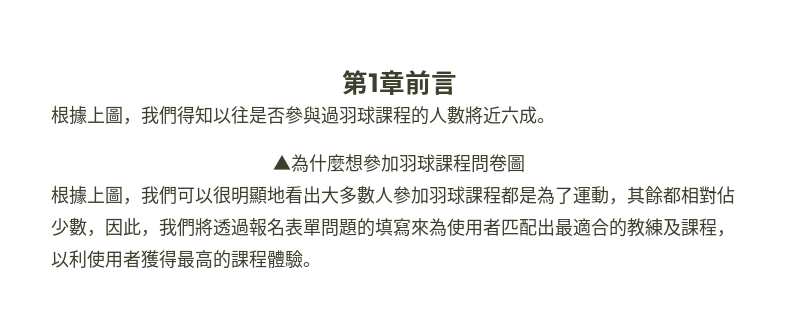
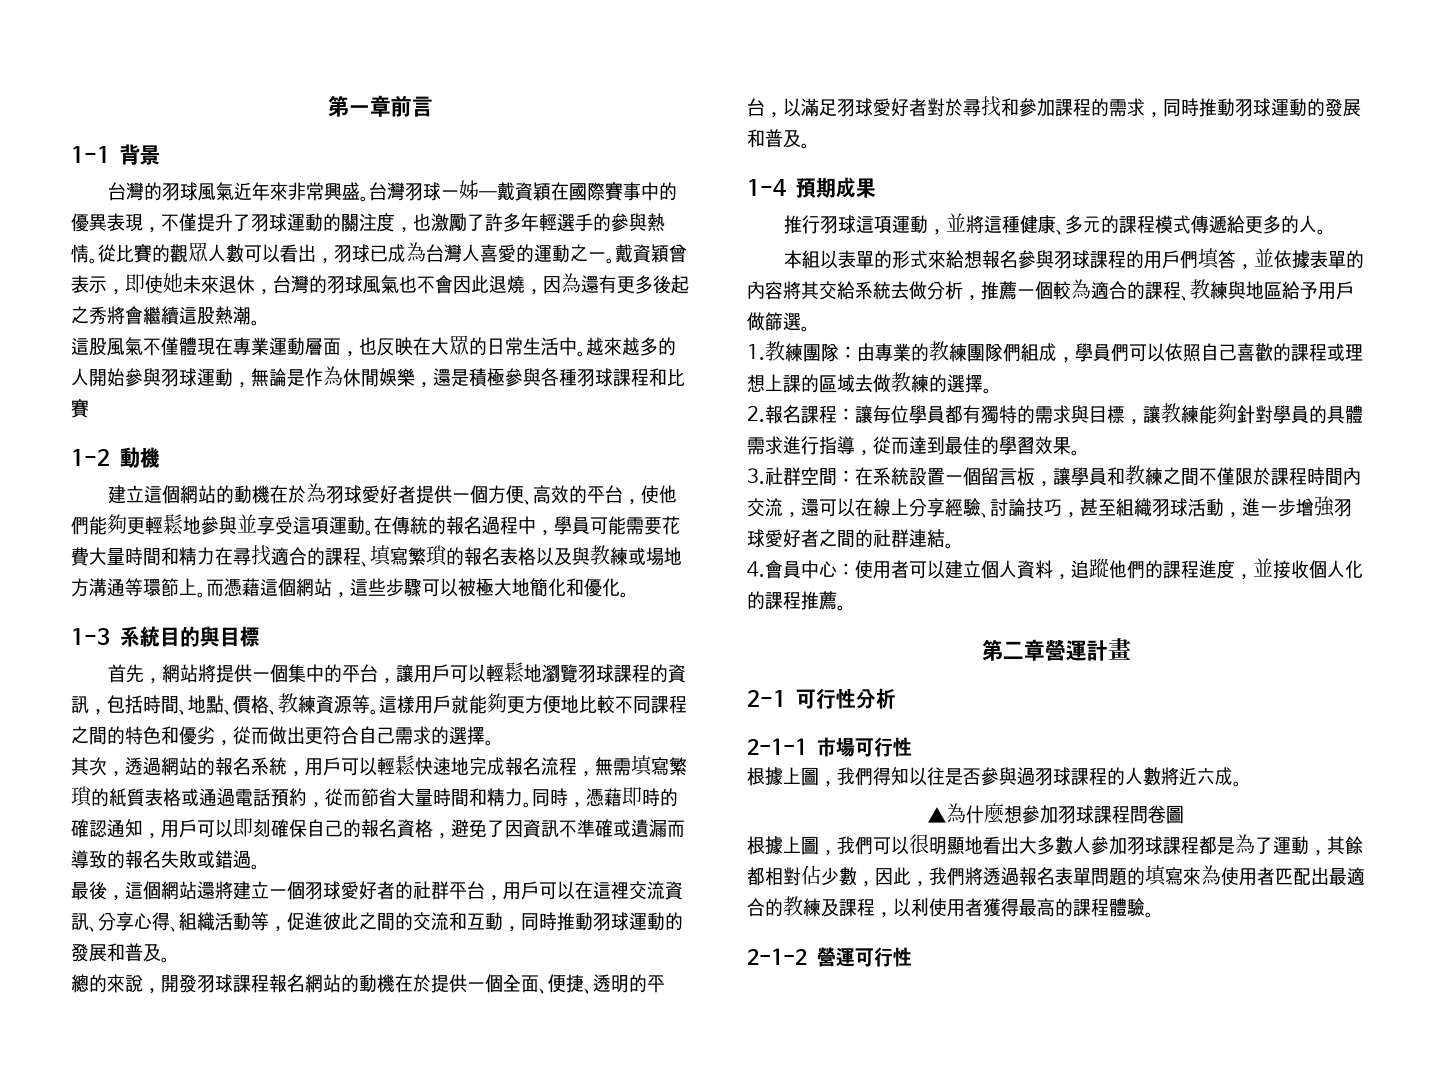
- 第1章前言
+ 第一章前言
+ 1-1背景
+ 台灣的羽球風氣近年來非常興盛。台灣羽球一姊—戴資穎在國際賽事中的優異表現，不僅提升了羽球運動的關注度，也激勵了許多年輕選手的參與熱情。從比賽的觀眾人數可以看出，羽球已成為台灣人喜愛的運動之一。戴資穎曾表示，即使她未來退休，台灣的羽球風氣也不會因此退燒，因為還有更多後起之秀將會繼續這股熱潮。
+ 這股風氣不僅體現在專業運動層面，也反映在大眾的日常生活中。越來越多的人開始參與羽球運動，無論是作為休閒娛樂，還是積極參與各種羽球課程和比賽
+ 1-2動機
+ 建立這個網站的動機在於為羽球愛好者提供一個方便、高效的平台，使他們能夠更輕鬆地參與並享受這項運動。在傳統的報名過程中，學員可能需要花費大量時間和精力在尋找適合的課程、填寫繁瑣的報名表格以及與教練或場地方溝通等環節上。而憑藉這個網站，這些步驟可以被極大地簡化和優化。
+ 1-3系統目的與目標
+ 首先，網站將提供一個集中的平台，讓用戶可以輕鬆地瀏覽羽球課程的資訊，包括時間、地點、價格、教練資源等。這樣用戶就能夠更方便地比較不同課程之間的特色和優劣，從而做出更符合自己需求的選擇。
+ 其次，透過網站的報名系統，用戶可以輕鬆快速地完成報名流程，無需填寫繁瑣的紙質表格或通過電話預約，從而節省大量時間和精力。同時，憑藉即時的確認通知，用戶可以即刻確保自己的報名資格，避免了因資訊不準確或遺漏而導致的報名失敗或錯過。
+ 最後，這個網站還將建立一個羽球愛好者的社群平台，用戶可以在這裡交流資訊、分享心得、組織活動等，促進彼此之間的交流和互動，同時推動羽球運動的發展和普及。
+ 總的來說，開發羽球課程報名網站的動機在於提供一個全面、便捷、透明的平台，以滿足羽球愛好者對於尋找和參加課程的需求，同時推動羽球運動的發展和普及。
+ 1-4預期成果
+ 推行羽球這項運動，並將這種健康、多元的課程模式傳遞給更多的人。
+ 本組以表單的形式來給想報名參與羽球課程的用戶們填答，並依據表單的內容將其交給系統去做分析，推薦一個較為適合的課程、教練與地區給予用戶做篩選。
+ 1.教練團隊：由專業的教練團隊們組成，學員們可以依照自己喜歡的課程或理想上課的區域去做教練的選擇。
+ 2.報名課程：讓每位學員都有獨特的需求與目標，讓教練能夠針對學員的具體需求進行指導，從而達到最佳的學習效果。
+ 3.社群空間：在系統設置一個留言板，讓學員和教練之間不僅限於課程時間內交流，還可以在線上分享經驗、討論技巧，甚至組織羽球活動，進一步增強羽球愛好者之間的社群連結。
+ 4.會員中心：使用者可以建立個人資料，追蹤他們的課程進度，並接收個人化的課程推薦。
+ 第二章營運計畫
+ 2-1可行性分析
+ 2-1-1市場可行性
+ 2-1-2營運可行性

